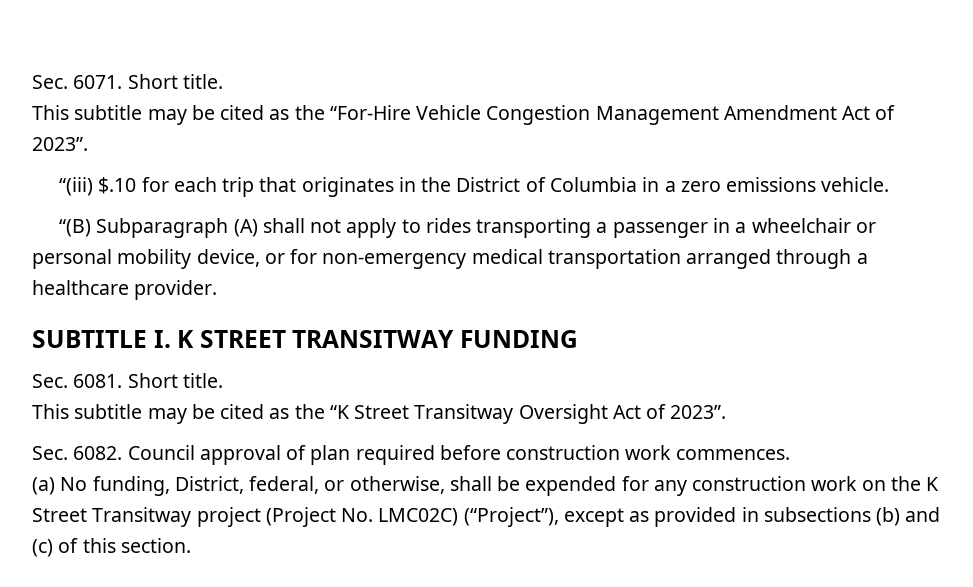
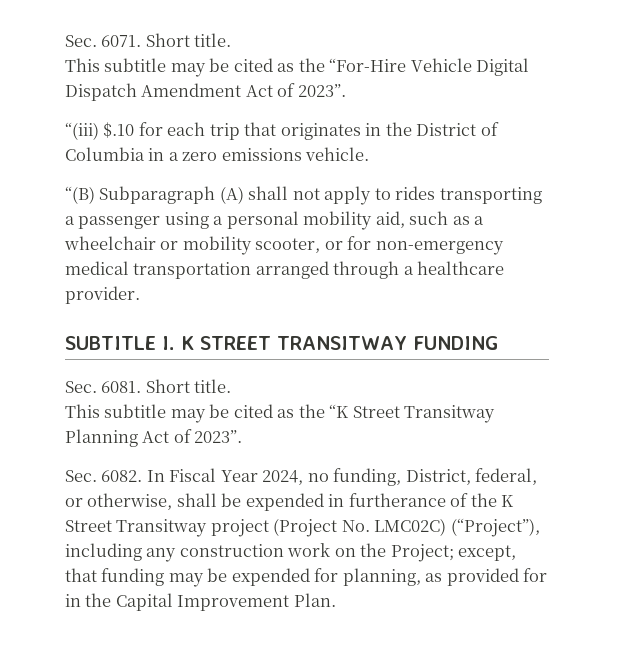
- This subtitle may be cited as the “For-Hire Vehicle Congestion Management Amendment Act of 2023”.
+ This subtitle may be cited as the “For-Hire Vehicle Digital Dispatch Amendment Act of 2023”.
- “(B) Subparagraph (A) shall not apply to rides transporting a passenger in a wheelchair or personal mobility device, or for non-emergency medical transportation arranged through a healthcare provider.
+ “(B) Subparagraph (A) shall not apply to rides transporting a passenger using a personal mobility aid, such as a wheelchair or mobility scooter, or for non-emergency medical transportation arranged through a healthcare provider.
- This subtitle may be cited as the “K Street Transitway Oversight Act of 2023”.
+ This subtitle may be cited as the “K Street Transitway Planning Act of 2023”.
- Council approval of plan required before construction work commences.
- (a) No funding, District, federal, or otherwise, shall be expended for any construction work on the K Street Transitway project (Project No. LMC02C) (“Project”), except as provided in subsections (b) and (c) of this section.
+ In Fiscal Year 2024, no funding, District, federal, or otherwise, shall be expended in furtherance of the K Street Transitway project (Project No. LMC02C) (“Project”), including any construction work on the Project; except, that funding may be expended for planning, as provided for in the Capital Improvement Plan.

